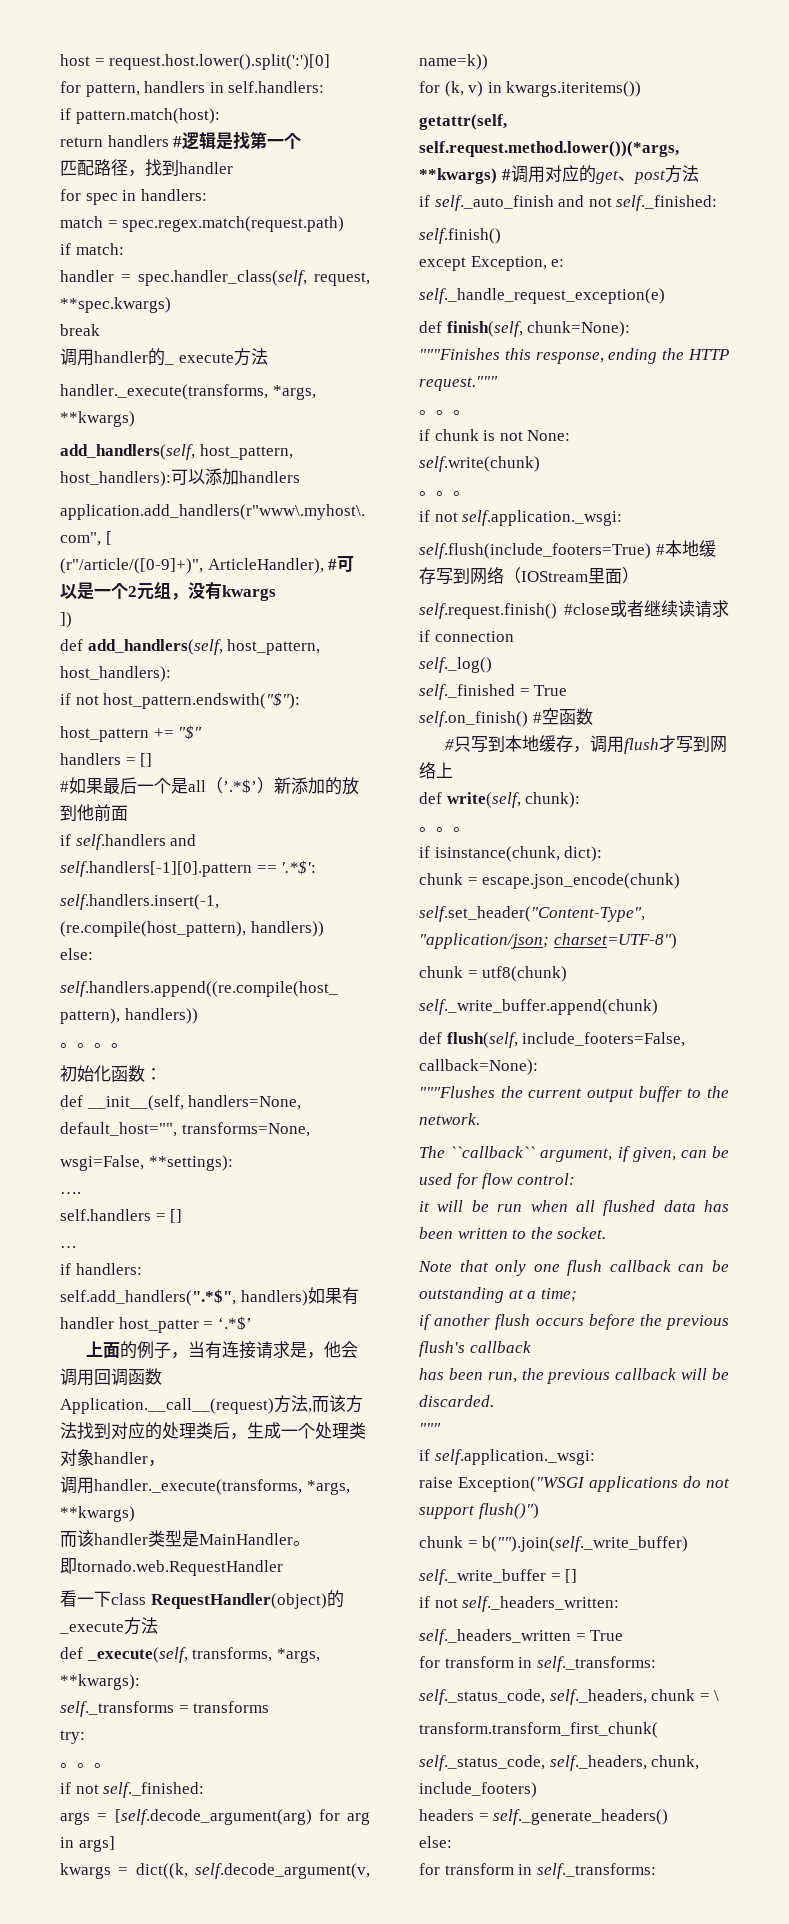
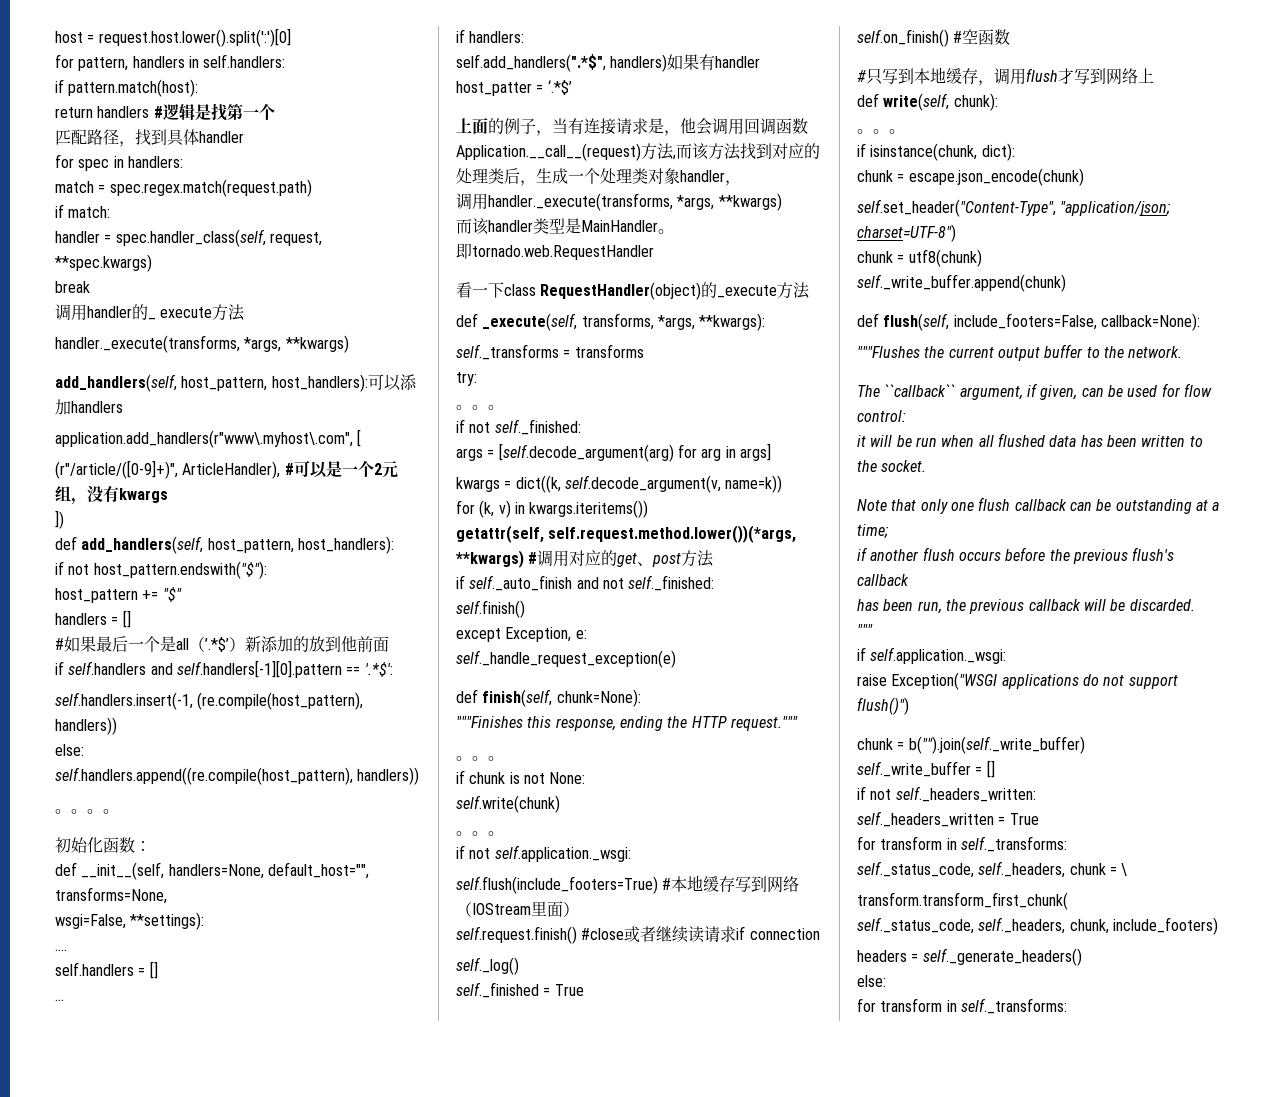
- 匹配路径，找到handler
+ 匹配路径，找到具体handler

